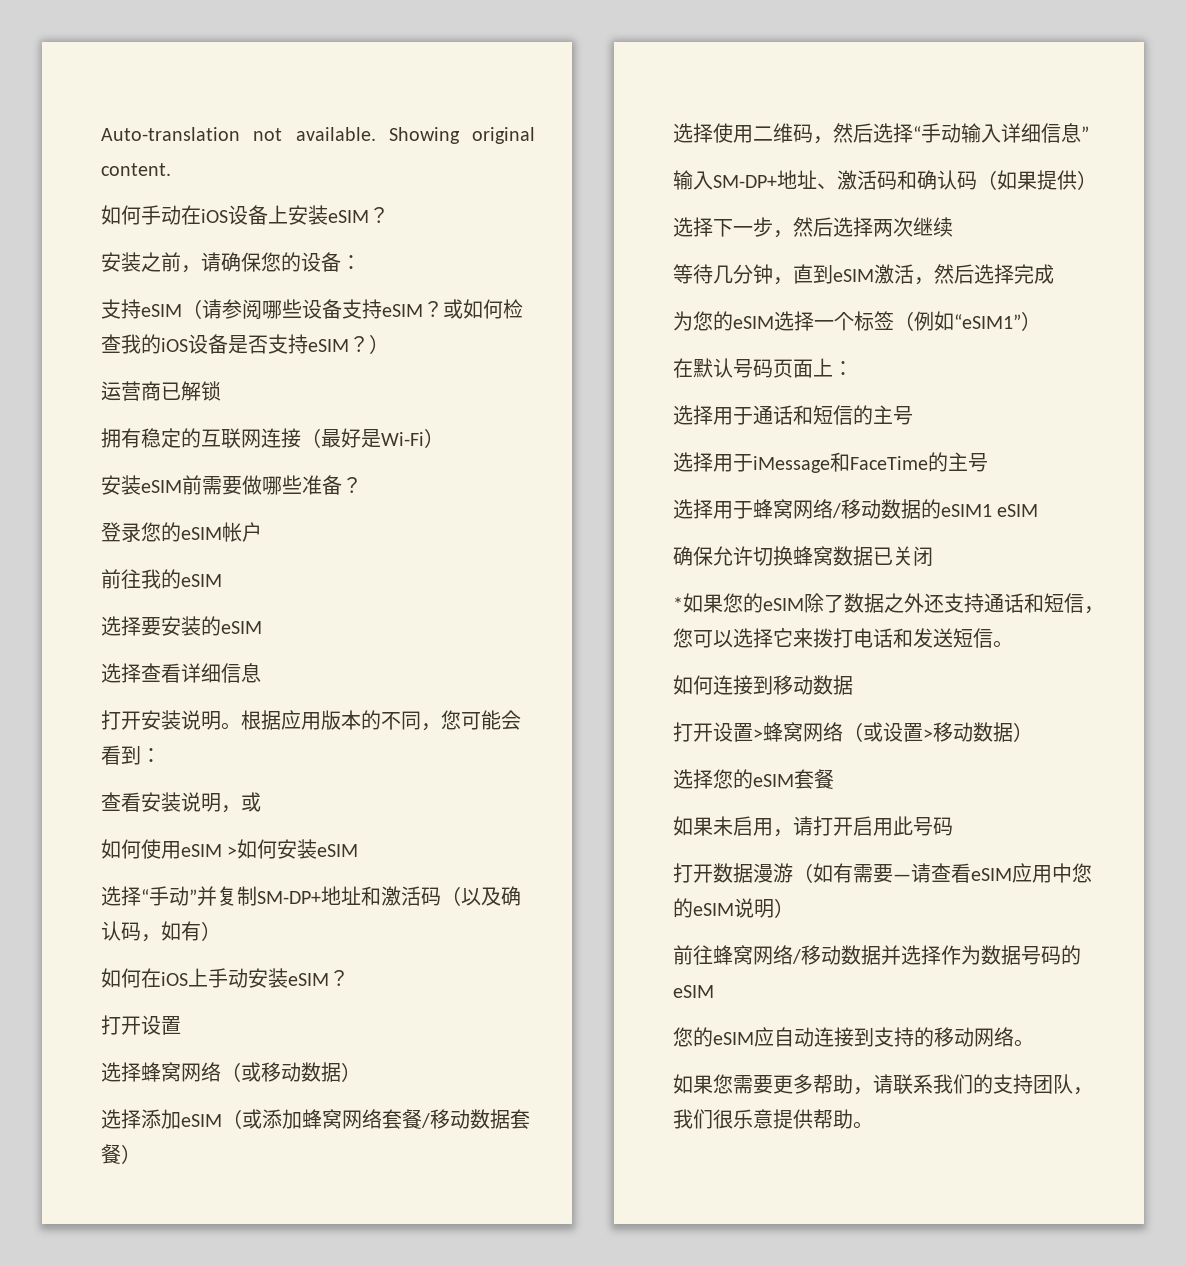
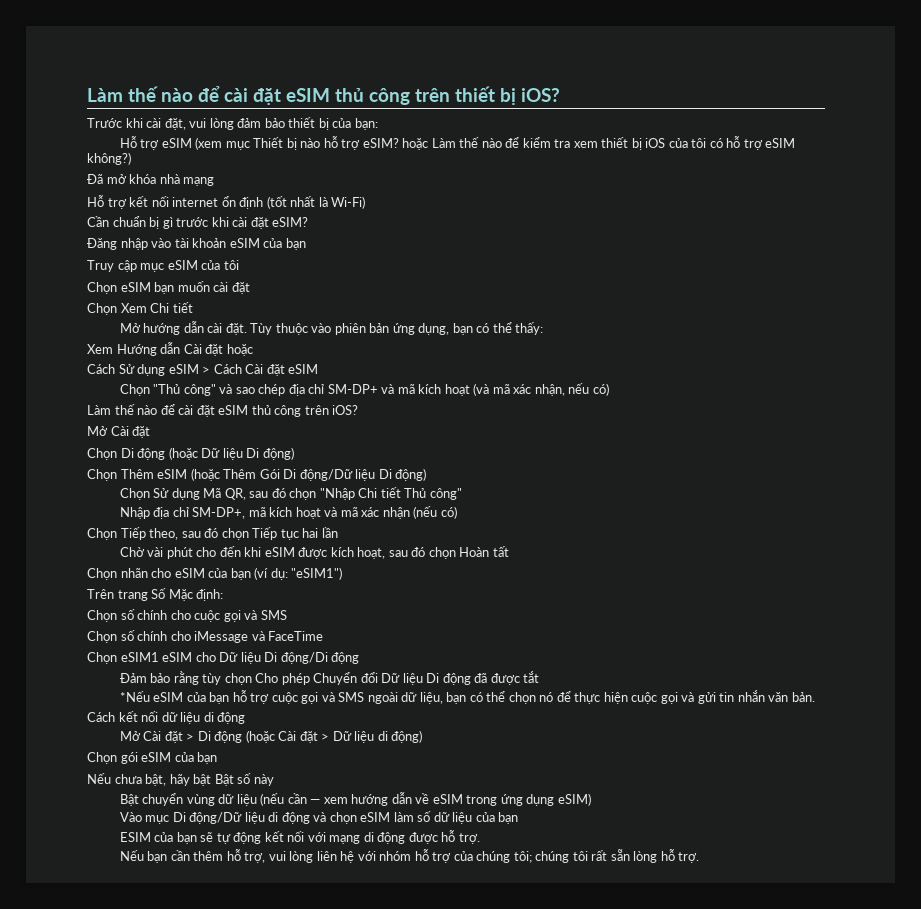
- Auto-translation not available. Showing original content.
- 如何手动在iOS设备上安装eSIM？
- 安装之前，请确保您的设备：
- 支持eSIM（请参阅哪些设备支持eSIM？或如何检查我的iOS设备是否支持eSIM？）
- 运营商已解锁
- 拥有稳定的互联网连接（最好是Wi-Fi）
- 安装eSIM前需要做哪些准备？
- 登录您的eSIM帐户
- 前往我的eSIM
- 选择要安装的eSIM
- 选择查看详细信息
- 打开安装说明。根据应用版本的不同，您可能会看到：
- 查看安装说明，或
- 如何使用eSIM >如何安装eSIM
- 选择“手动”并复制SM-DP+地址和激活码（以及确认码，如有）
- 如何在iOS上手动安装eSIM？
- 打开设置
- 选择蜂窝网络（或移动数据）
- 选择添加eSIM（或添加蜂窝网络套餐/移动数据套餐）
- 选择使用二维码，然后选择“手动输入详细信息”
- 输入SM-DP+地址、激活码和确认码（如果提供）
- 选择下一步，然后选择两次继续
- 等待几分钟，直到eSIM激活，然后选择完成
- 为您的eSIM选择一个标签（例如“eSIM1”）
- 在默认号码页面上：
- 选择用于通话和短信的主号
- 选择用于iMessage和FaceTime的主号
- 选择用于蜂窝网络/移动数据的eSIM1 eSIM
- 确保允许切换蜂窝数据已关闭
- *如果您的eSIM除了数据之外还支持通话和短信，您可以选择它来拨打电话和发送短信。
- 如何连接到移动数据
- 打开设置>蜂窝网络（或设置>移动数据）
- 选择您的eSIM套餐
- 如果未启用，请打开启用此号码
- 打开数据漫游（如有需要—请查看eSIM应用中您的eSIM说明）
- 前往蜂窝网络/移动数据并选择作为数据号码的eSIM
- 您的eSIM应自动连接到支持的移动网络。
- 如果您需要更多帮助，请联系我们的支持团队，我们很乐意提供帮助。
+ Làm thế nào để cài đặt eSIM thủ công trên thiết bị iOS?
+ Trước khi cài đặt, vui lòng đảm bảo thiết bị của bạn:
+ Hỗ trợ eSIM (xem mục Thiết bị nào hỗ trợ eSIM? hoặc Làm thế nào để kiểm tra xem thiết bị iOS của tôi có hỗ trợ eSIM không?)
+ Đã mở khóa nhà mạng
+ Hỗ trợ kết nối internet ổn định (tốt nhất là Wi-Fi)
+ Cần chuẩn bị gì trước khi cài đặt eSIM?
+ Đăng nhập vào tài khoản eSIM của bạn
+ Truy cập mục eSIM của tôi
+ Chọn eSIM bạn muốn cài đặt
+ Chọn Xem Chi tiết
+ Mở hướng dẫn cài đặt. Tùy thuộc vào phiên bản ứng dụng, bạn có thể thấy:
+ Xem Hướng dẫn Cài đặt hoặc
+ Cách Sử dụng eSIM > Cách Cài đặt eSIM
+ Chọn "Thủ công" và sao chép địa chỉ SM-DP+ và mã kích hoạt (và mã xác nhận, nếu có)
+ Làm thế nào để cài đặt eSIM thủ công trên iOS?
+ Mở Cài đặt
+ Chọn Di động (hoặc Dữ liệu Di động)
+ Chọn Thêm eSIM (hoặc Thêm Gói Di động/Dữ liệu Di động)
+ Chọn Sử dụng Mã QR, sau đó chọn "Nhập Chi tiết Thủ công"
+ Nhập địa chỉ SM-DP+, mã kích hoạt và mã xác nhận (nếu có)
+ Chọn Tiếp theo, sau đó chọn Tiếp tục hai lần
+ Chờ vài phút cho đến khi eSIM được kích hoạt, sau đó chọn Hoàn tất
+ Chọn nhãn cho eSIM của bạn (ví dụ: "eSIM1")
+ Trên trang Số Mặc định:
+ Chọn số chính cho cuộc gọi và SMS
+ Chọn số chính cho iMessage và FaceTime
+ Chọn eSIM1 eSIM cho Dữ liệu Di động/Di động
+ Đảm bảo rằng tùy chọn Cho phép Chuyển đổi Dữ liệu Di động đã được tắt
+ *Nếu eSIM của bạn hỗ trợ cuộc gọi và SMS ngoài dữ liệu, bạn có thể chọn nó để thực hiện cuộc gọi và gửi tin nhắn văn bản.
+ Cách kết nối dữ liệu di động
+ Mở Cài đặt > Di động (hoặc Cài đặt > Dữ liệu di động)
+ Chọn gói eSIM của bạn
+ Nếu chưa bật, hãy bật Bật số này
+ Bật chuyển vùng dữ liệu (nếu cần — xem hướng dẫn về eSIM trong ứng dụng eSIM)
+ Vào mục Di động/Dữ liệu di động và chọn eSIM làm số dữ liệu của bạn
+ ESIM của bạn sẽ tự động kết nối với mạng di động được hỗ trợ.
+ Nếu bạn cần thêm hỗ trợ, vui lòng liên hệ với nhóm hỗ trợ của chúng tôi; chúng tôi rất sẵn lòng hỗ trợ.

